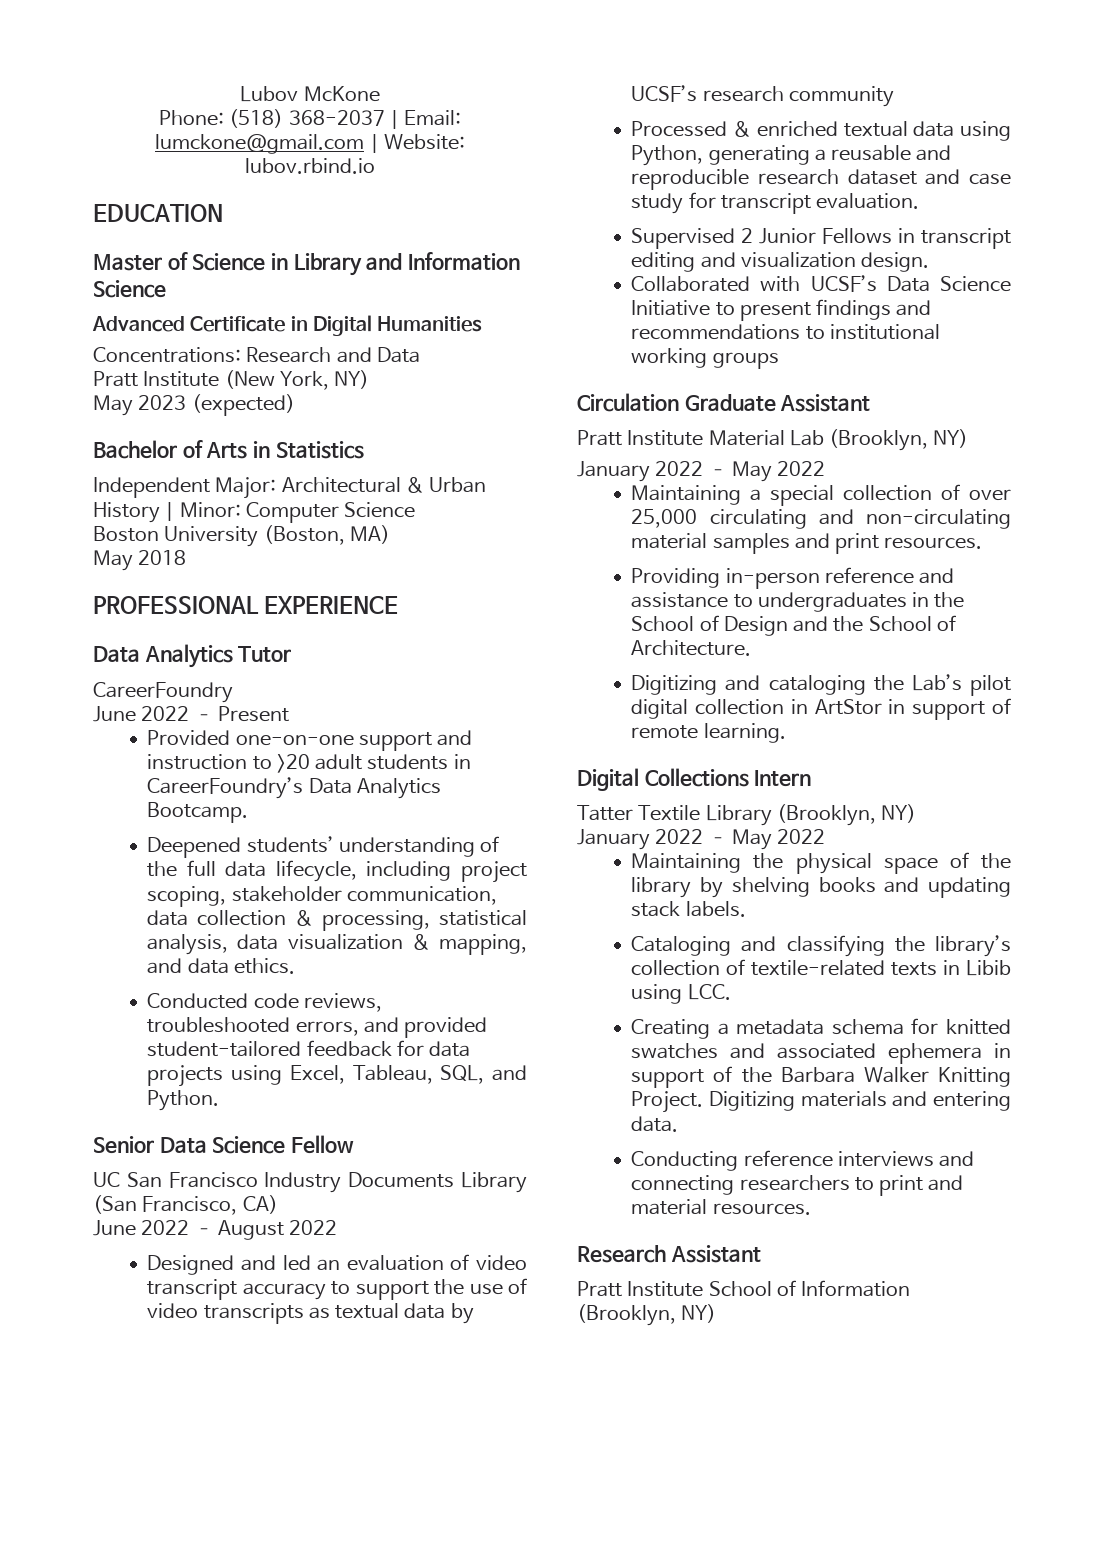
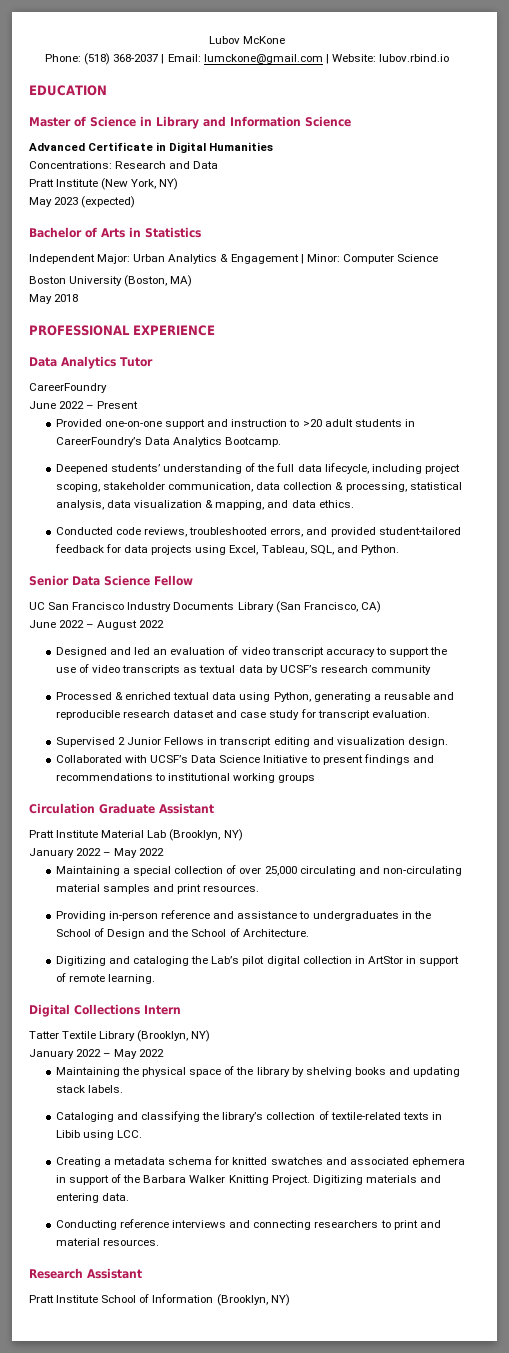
- Independent Major: Architectural & Urban History | Minor: Computer Science
+ Independent Major: Urban Analytics & Engagement | Minor: Computer Science

